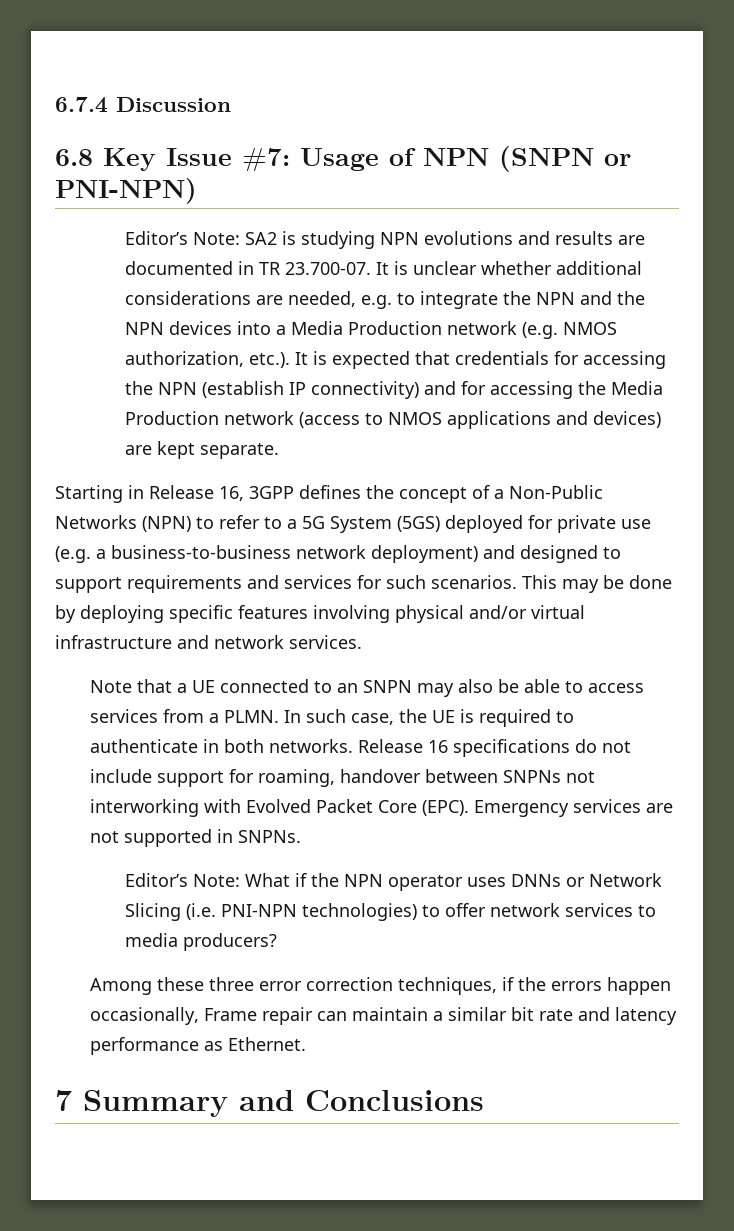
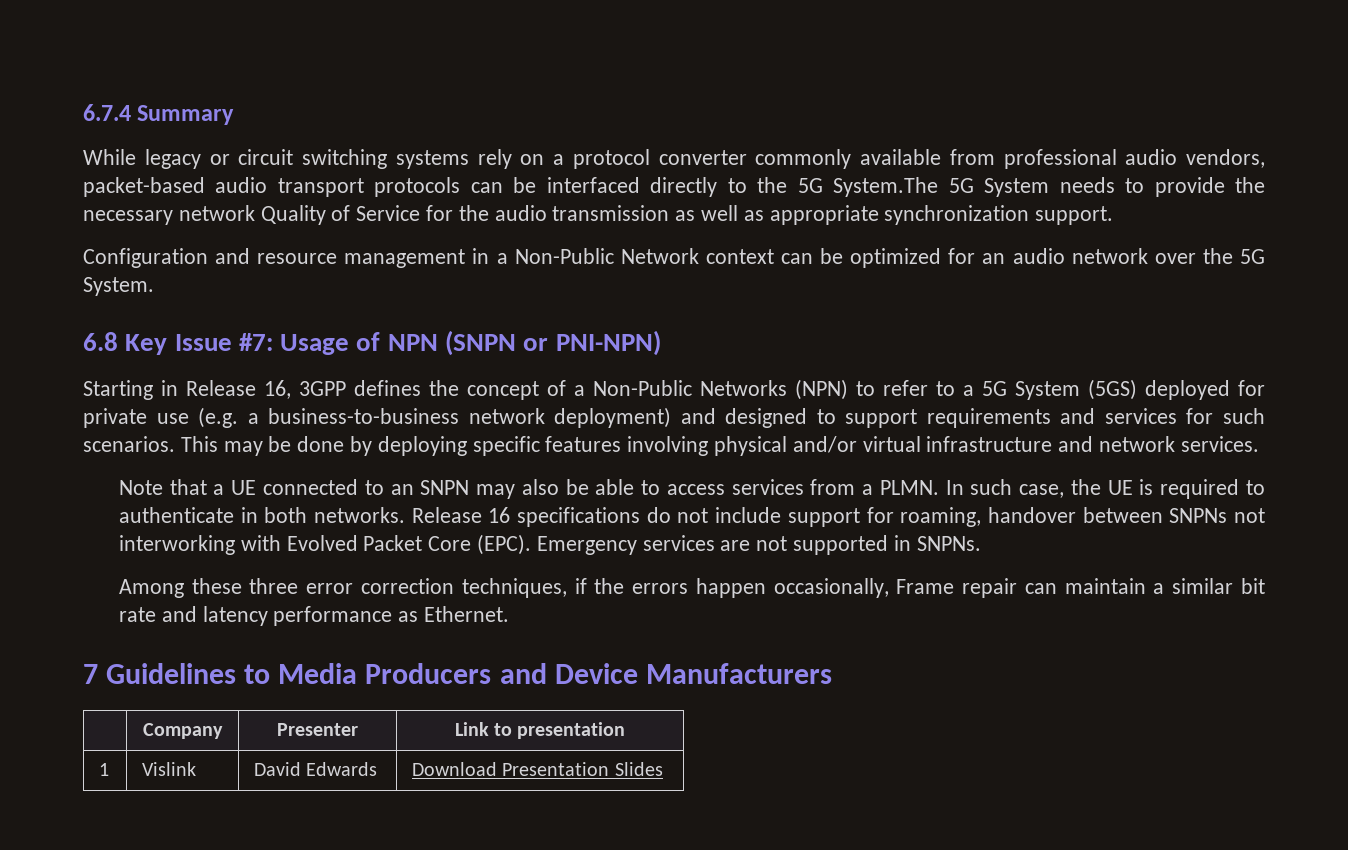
- 6.7.4 Discussion
+ 6.7.4 Summary
+ While legacy or circuit switching systems rely on a protocol converter commonly available from professional audio vendors, packet-based audio transport protocols can be interfaced directly to the 5G System.The 5G System needs to provide the necessary network Quality of Service for the audio transmission as well as appropriate synchronization support.
+ Configuration and resource management in a Non-Public Network context can be optimized for an audio network over the 5G System.
- Editor’s Note: SA2 is studying NPN evolutions and results are documented in TR 23.700-07. It is unclear whether additional considerations are needed, e.g. to integrate the NPN and the NPN devices into a Media Production network (e.g. NMOS authorization, etc.). It is expected that credentials for accessing the NPN (establish IP connectivity) and for accessing the Media Production network (access to NMOS applications and devices) are kept separate.
- Editor’s Note: What if the NPN operator uses DNNs or Network Slicing (i.e. PNI-NPN technologies) to offer network services to media producers?
- 7 Summary and Conclusions
+ 7 Guidelines to Media Producers and Device Manufacturers
+ | Company | Presenter | Link to presentation
+ 1 | Vislink | David Edwards | Download Presentation Slides

